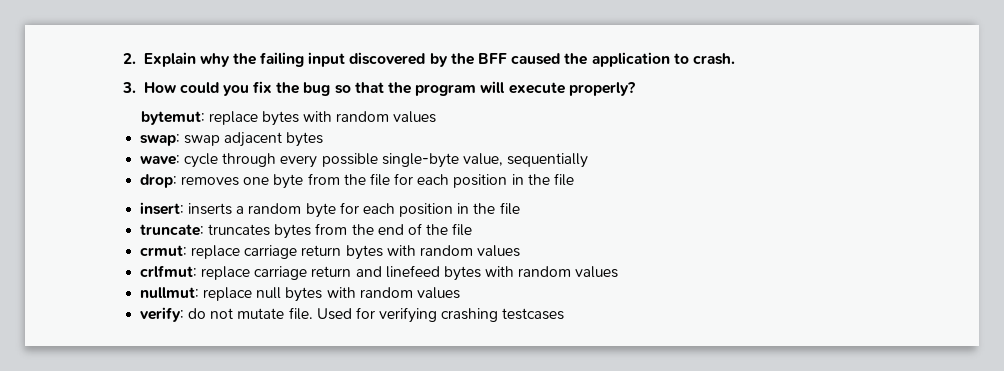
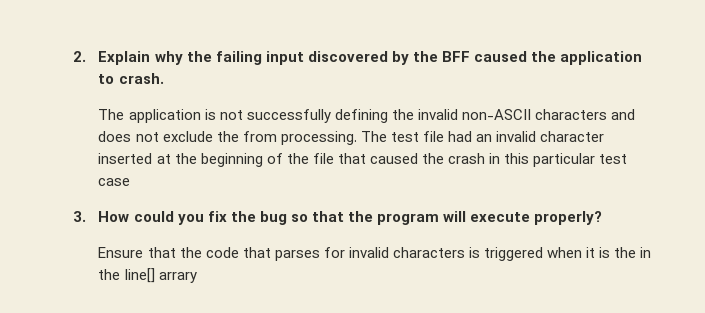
+ The application is not successfully defining the invalid non-ASCII characters and does not exclude the from processing. The test file had an invalid character inserted at the beginning of the file that caused the crash in this particular test case
- bytemut: replace bytes with random values
- swap: swap adjacent bytes
- wave: cycle through every possible single-byte value, sequentially
- drop: removes one byte from the file for each position in the file
- insert: inserts a random byte for each position in the file
- truncate: truncates bytes from the end of the file
- crmut: replace carriage return bytes with random values
- crlfmut: replace carriage return and linefeed bytes with random values
- nullmut: replace null bytes with random values
- verify: do not mutate file. Used for verifying crashing testcases
+ Ensure that the code that parses for invalid characters is triggered when it is the in the line[] arrary

